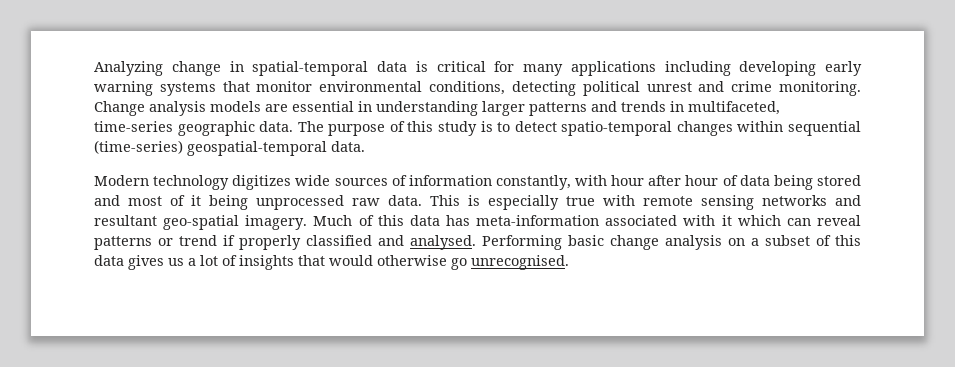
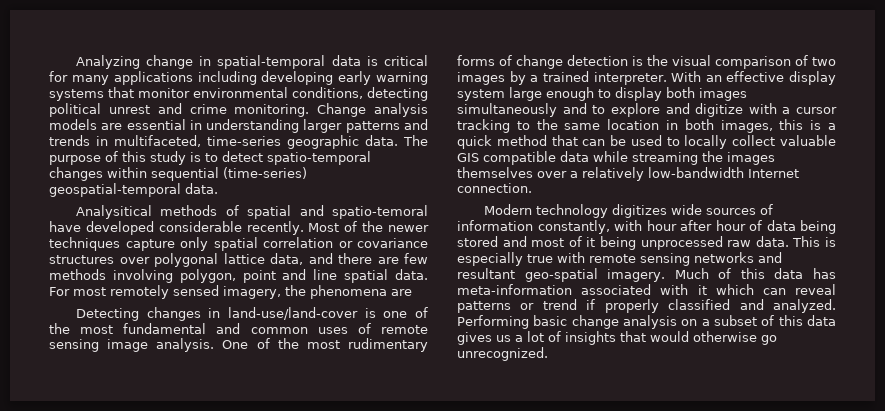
+ Analysitical methods of spatial and spatio-temoral have developed considerable recently. Most of the newer techniques capture only spatial correlation or covariance structures over polygonal lattice data, and there are few methods involving polygon, point and line spatial data. For most remotely sensed imagery, the phenomena are
+ Detecting changes in land-use/land-cover is one of the most fundamental and common uses of remote sensing image analysis. One of the most rudimentary forms of change detection is the visual comparison of two images by a trained interpreter. With an effective display system large enough to display both images simultaneously and to explore and digitize with a cursor tracking to the same location in both images, this is a quick method that can be used to locally collect valuable GIS compatible data while streaming the images themselves over a relatively low-bandwidth Internet connection.
- Much of this data has meta-information associated with it which can reveal patterns or trend if properly classified and analysed.
+ Much of this data has meta-information associated with it which can reveal patterns or trend if properly classified and analyzed.
- Performing basic change analysis on a subset of this data gives us a lot of insights that would otherwise go unrecognised.
+ Performing basic change analysis on a subset of this data gives us a lot of insights that would otherwise go unrecognized.

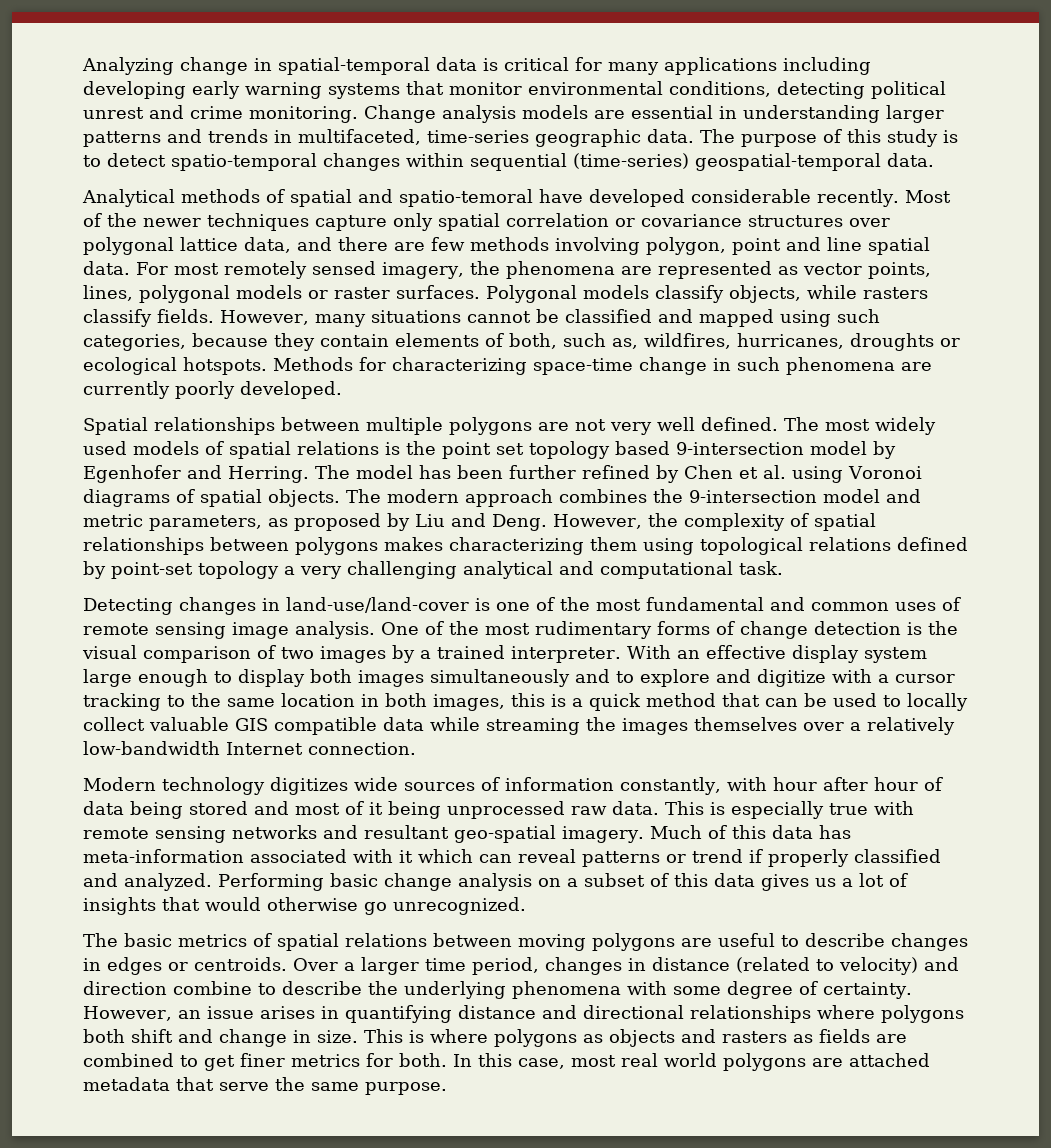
- Analysitical methods of spatial and spatio-temoral have developed considerable recently.
+ Analytical methods of spatial and spatio-temoral have developed considerable recently.
- For most remotely sensed imagery, the phenomena are
+ For most remotely sensed imagery, the phenomena are represented as vector points, lines, polygonal models or raster surfaces. Polygonal models classify objects, while rasters classify fields. However, many situations cannot be classified and mapped using such categories, because they contain elements of both, such as, wildfires, hurricanes, droughts or ecological hotspots. Methods for characterizing space-time change in such phenomena are currently poorly developed.
+ Spatial relationships between multiple polygons are not very well defined. The most widely used models of spatial relations is the point set topology based 9-intersection model by Egenhofer and Herring. The model has been further refined by Chen et al. using Voronoi diagrams of spatial objects. The modern approach combines the 9-intersection model and metric parameters, as proposed by Liu and Deng. However, the complexity of spatial relationships between polygons makes characterizing them using topological relations defined by point-set topology a very challenging analytical and computational task.
+ The basic metrics of spatial relations between moving polygons are useful to describe changes in edges or centroids. Over a larger time period, changes in distance (related to velocity) and direction combine to describe the underlying phenomena with some degree of certainty. However, an issue arises in quantifying distance and directional relationships where polygons both shift and change in size. This is where polygons as objects and rasters as fields are combined to get finer metrics for both. In this case, most real world polygons are attached metadata that serve the same purpose.

